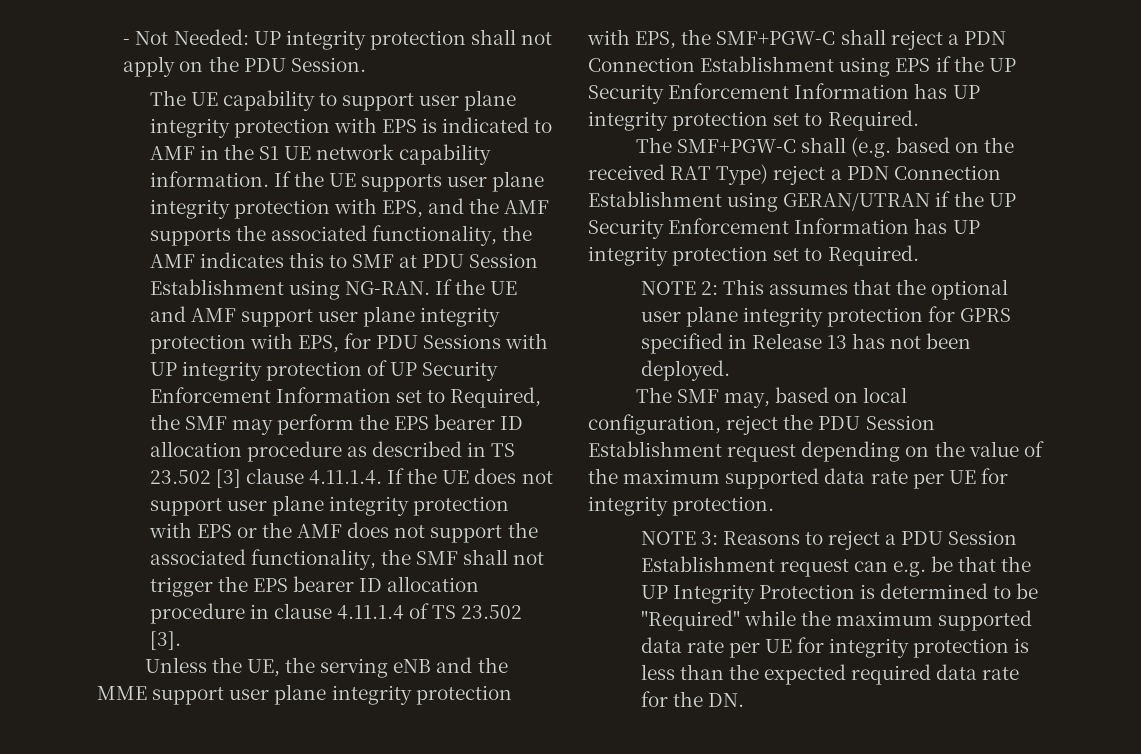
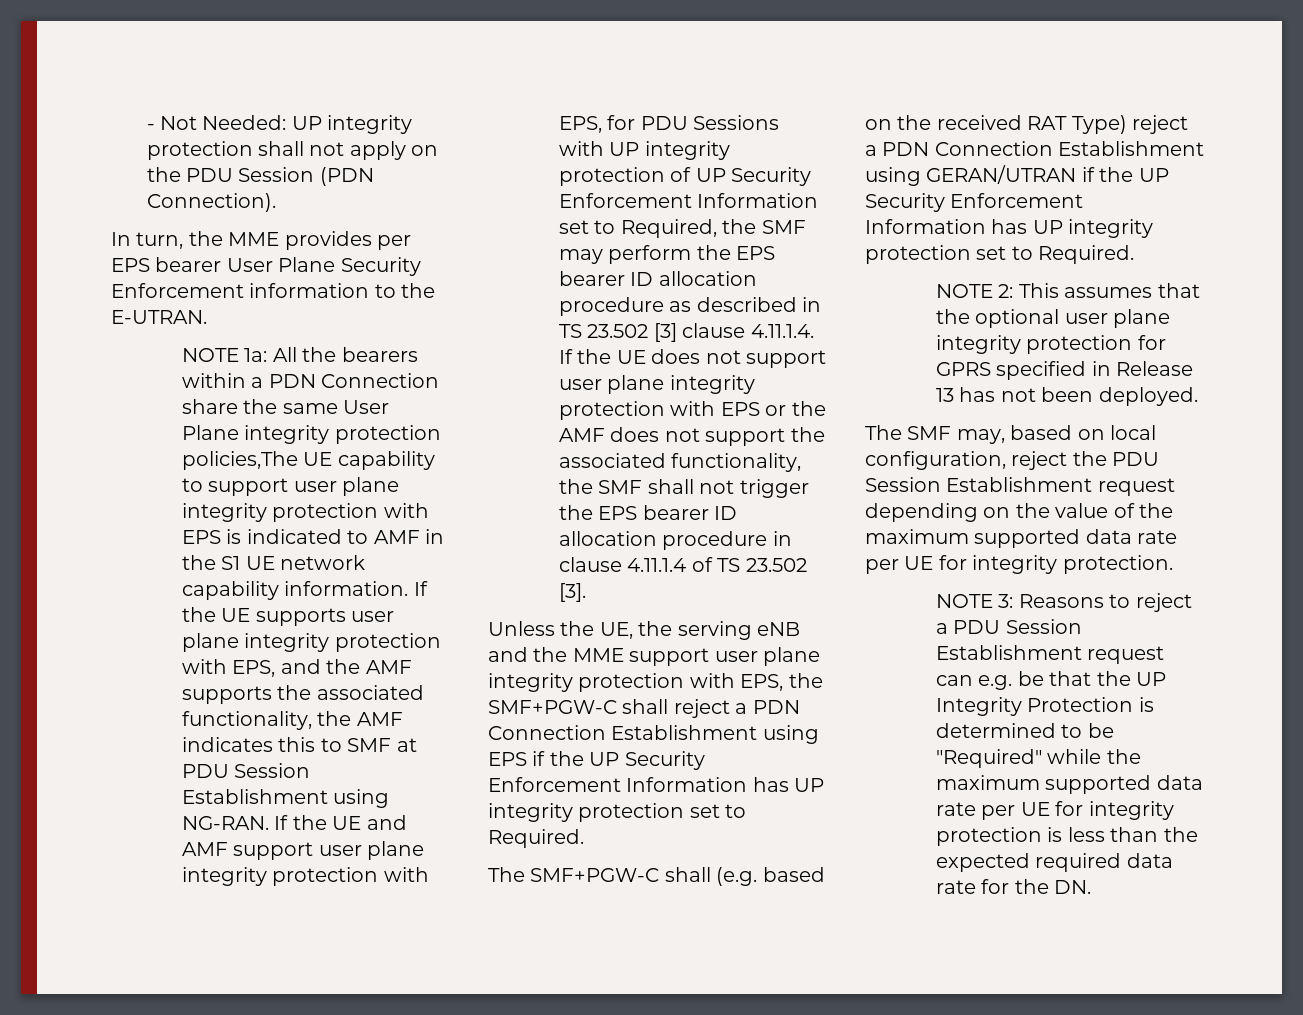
- - Not Needed: UP integrity protection shall not apply on the PDU Session.
- The UE capability to support user plane integrity protection with EPS is indicated to AMF in the S1 UE network capability information.
+ - Not Needed: UP integrity protection shall not apply on the PDU Session (PDN Connection).
+ In turn, the MME provides per EPS bearer User Plane Security Enforcement information to the E-UTRAN.
+ NOTE 1a: All the bearers within a PDN Connection share the same User Plane integrity protection policies,The UE capability to support user plane integrity protection with EPS is indicated to AMF in the S1 UE network capability information.

